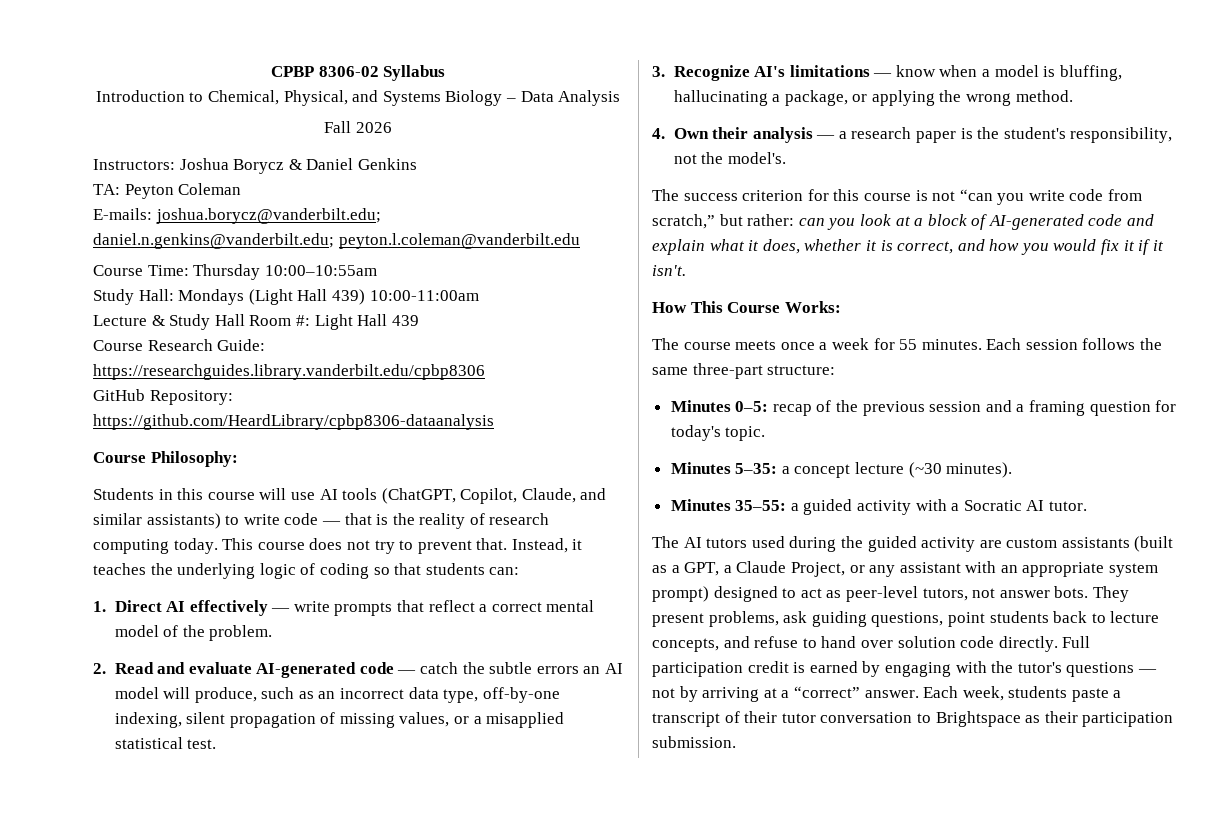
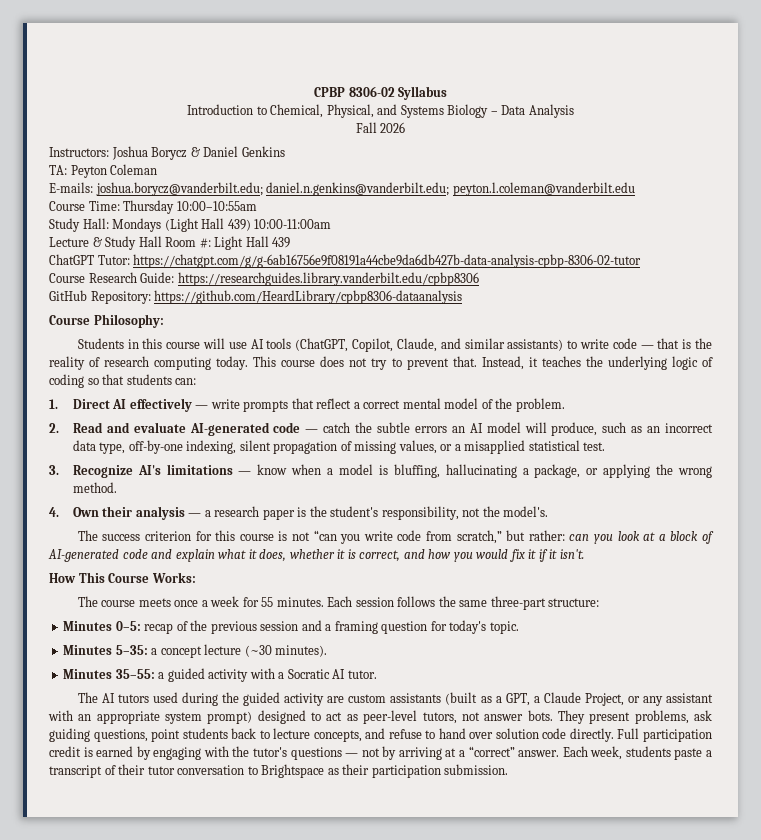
+ ChatGPT Tutor: https://chatgpt.com/g/g-6ab16756e9f08191a44cbe9da6db427b-data-analysis-cpbp-8306-02-tutor

